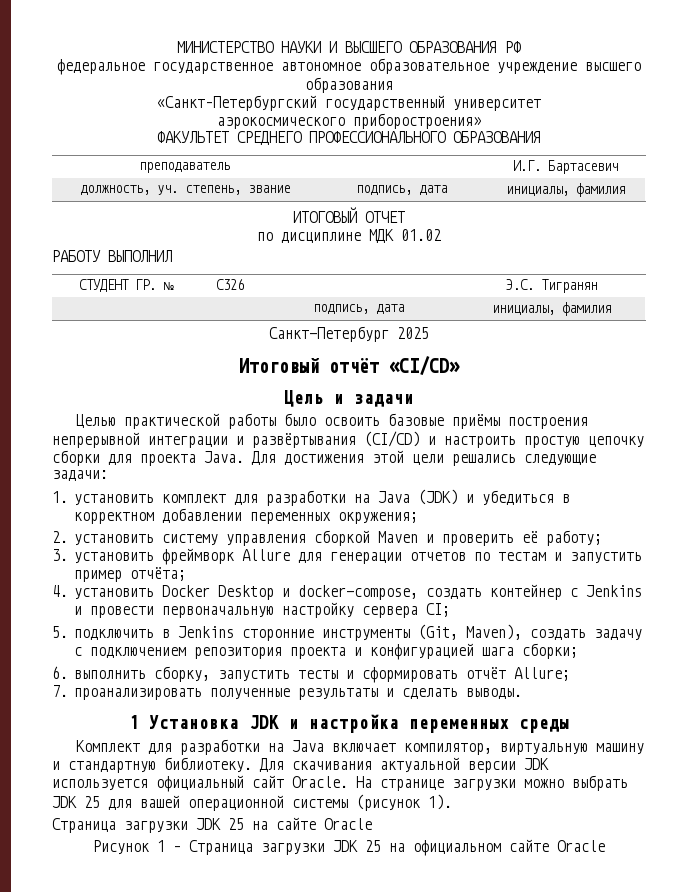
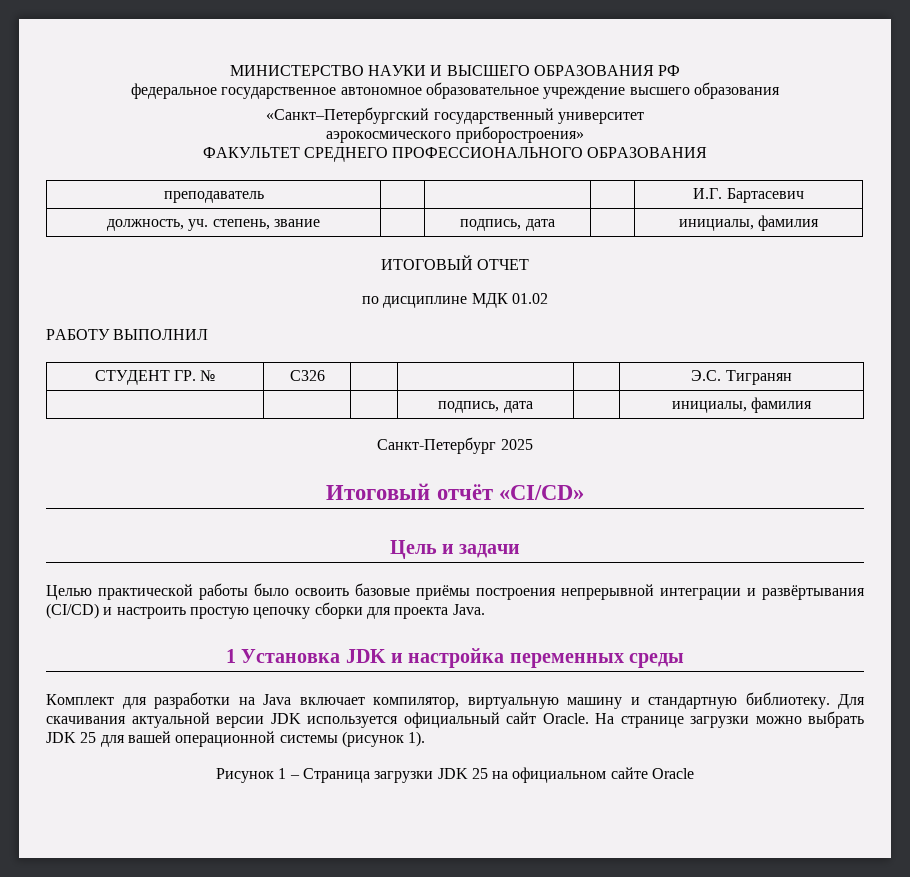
- Для достижения этой цели решались следующие задачи:
- 1. установить комплект для разработки на Java (JDK) и убедиться в корректном добавлении переменных окружения;
- 2. установить систему управления сборкой Maven и проверить её работу;
- 3. установить фреймворк Allure для генерации отчетов по тестам и запустить пример отчёта;
- 4. установить Docker Desktop и docker‑compose, создать контейнер с Jenkins и провести первоначальную настройку сервера CI;
- 5. подключить в Jenkins сторонние инструменты (Git, Maven), создать задачу с подключением репозитория проекта и конфигурацией шага сборки;
- 6. выполнить сборку, запустить тесты и сформировать отчёт Allure;
- 7. проанализировать полученные результаты и сделать выводы.
- Страница загрузки JDK 25 на сайте Oracle

